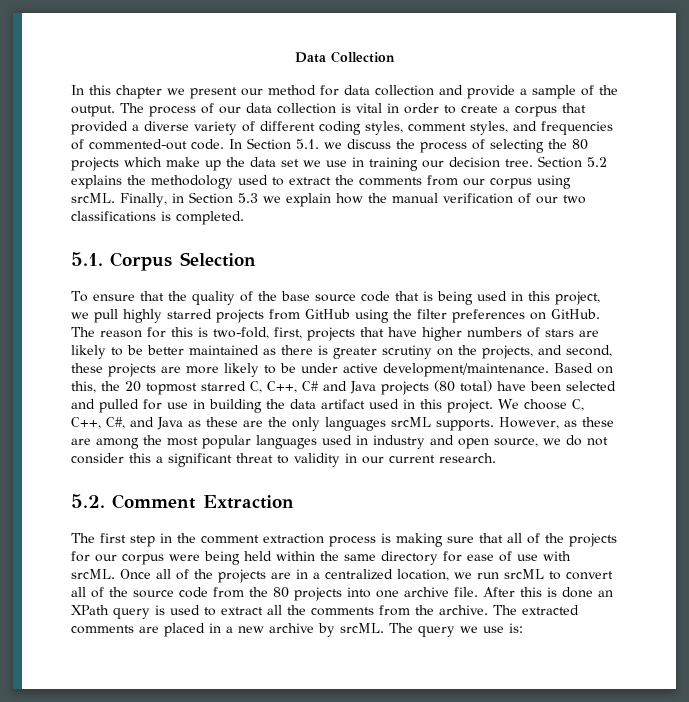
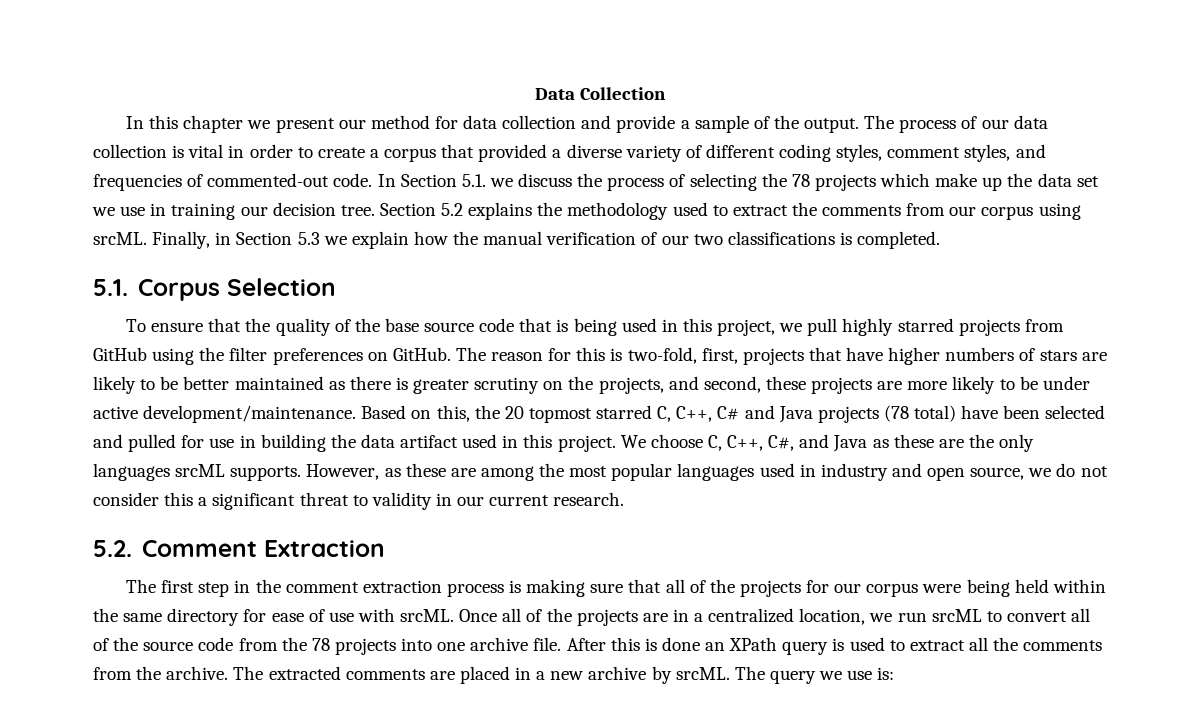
- In Section 5.1. we discuss the process of selecting the 80 projects which make up the data set we use in training our decision tree.
+ In Section 5.1. we discuss the process of selecting the 78 projects which make up the data set we use in training our decision tree.
- Based on this, the 20 topmost starred C, C++, C# and Java projects (80 total) have been selected and pulled for use in building the data artifact used in this project.
+ Based on this, the 20 topmost starred C, C++, C# and Java projects (78 total) have been selected and pulled for use in building the data artifact used in this project.
- Once all of the projects are in a centralized location, we run srcML to convert all of the source code from the 80 projects into one archive file.
+ Once all of the projects are in a centralized location, we run srcML to convert all of the source code from the 78 projects into one archive file.

